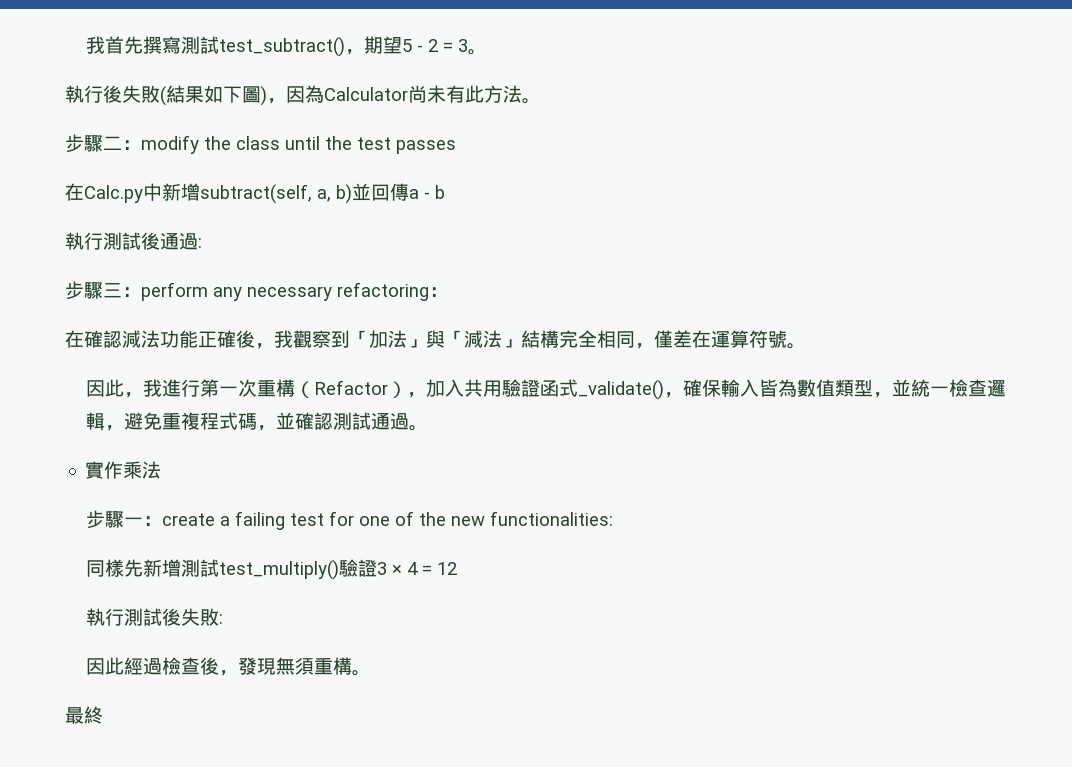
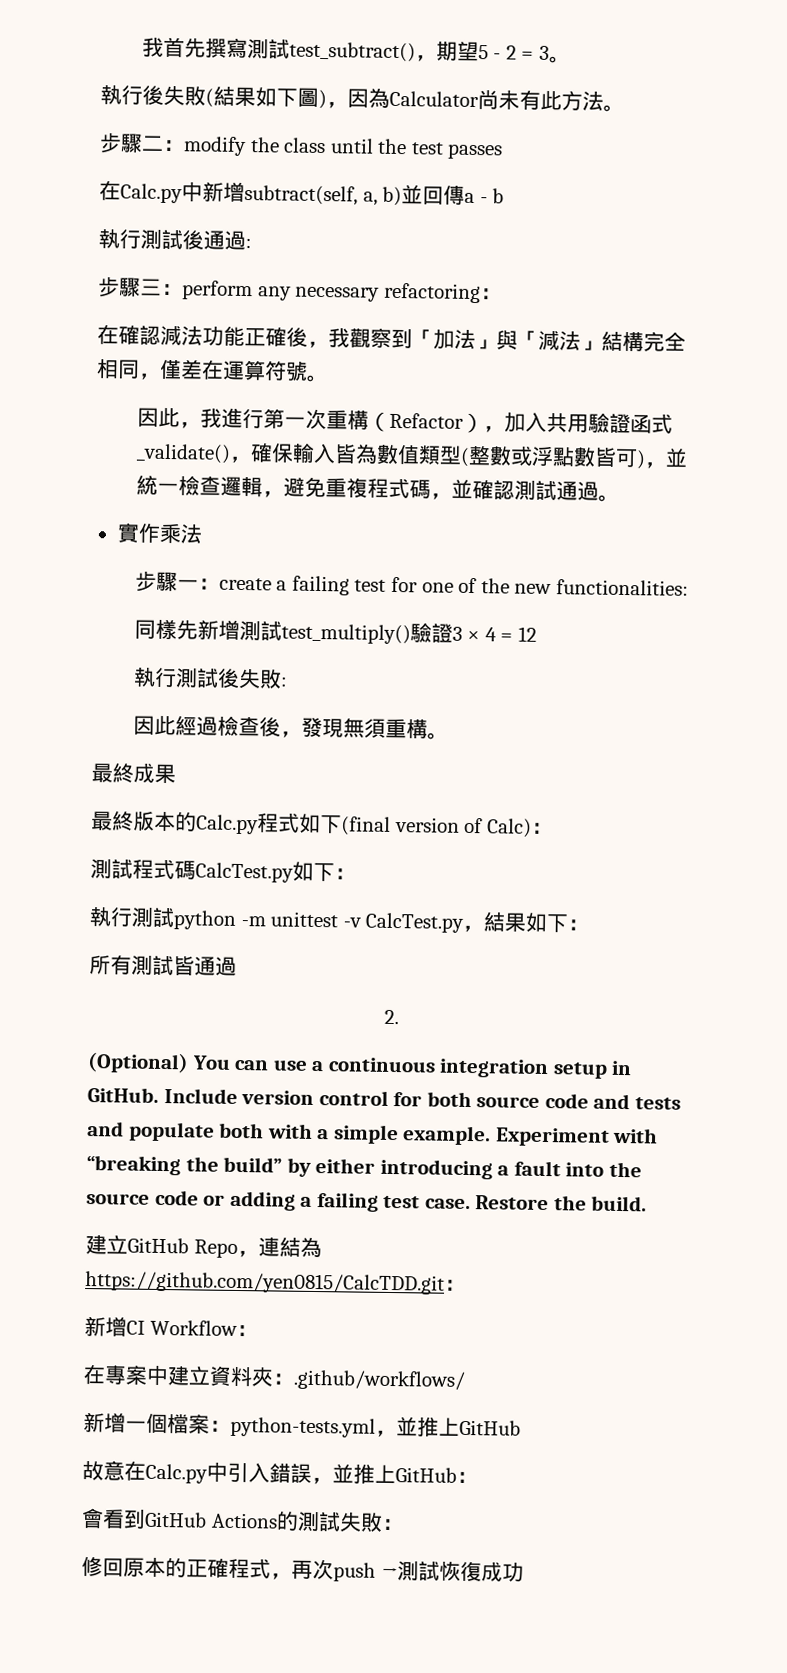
- 因此，我進行第一次重構（Refactor），加入共用驗證函式_validate()，確保輸入皆為數值類型，並統一檢查邏輯，避免重複程式碼，並確認測試通過。
+ 因此，我進行第一次重構（Refactor），加入共用驗證函式_validate()，確保輸入皆為數值類型(整數或浮點數皆可)，並統一檢查邏輯，避免重複程式碼，並確認測試通過。
- 最終
+ 最終成果
+ 最終版本的Calc.py程式如下(final version of Calc)：
+ 測試程式碼CalcTest.py如下：
+ 執行測試python -m unittest -v CalcTest.py，結果如下：
+ 所有測試皆通過
+ 2.
+ (Optional) You can use a continuous integration setup in GitHub. Include version control for both source code and tests and populate both with a simple example. Experiment with “breaking the build” by either introducing a fault into the source code or adding a failing test case. Restore the build.
+ 建立GitHub Repo，連結為https://github.com/yen0815/CalcTDD.git：
+ 新增CI Workflow：
+ 在專案中建立資料夾：.github/workflows/
+ 新增一個檔案：python-tests.yml，並推上GitHub
+ 故意在Calc.py中引入錯誤，並推上GitHub：
+ 會看到GitHub Actions的測試失敗：
+ 修回原本的正確程式，再次push →測試恢復成功

